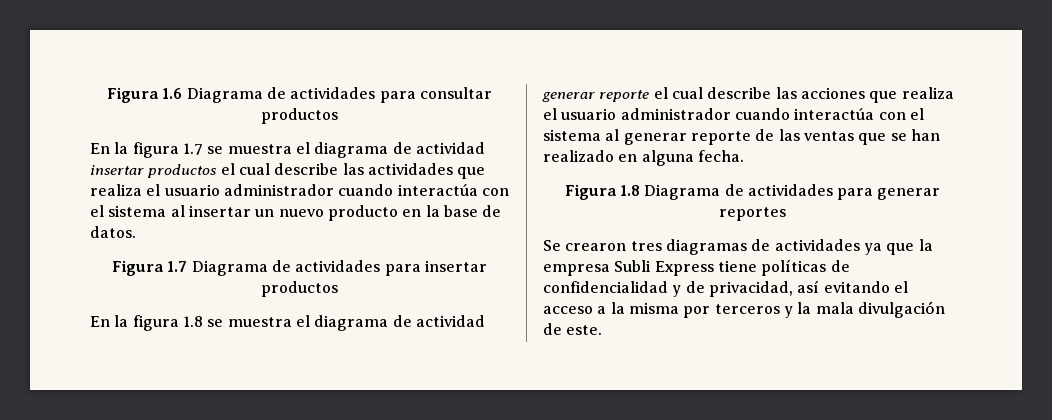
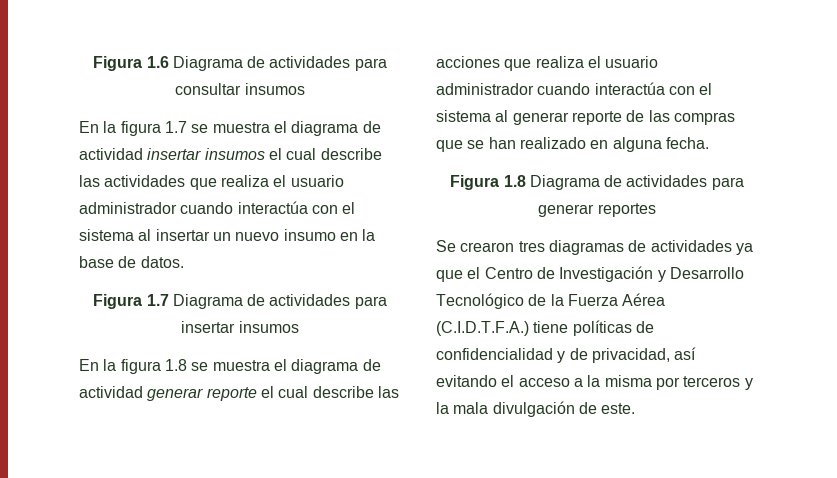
- Figura 1.6 Diagrama de actividades para consultar productos
+ Figura 1.6 Diagrama de actividades para consultar insumos
- En la figura 1.7 se muestra el diagrama de actividad insertar productos el cual describe las actividades que realiza el usuario administrador cuando interactúa con el sistema al insertar un nuevo producto en la base de datos.
+ En la figura 1.7 se muestra el diagrama de actividad insertar insumos el cual describe las actividades que realiza el usuario administrador cuando interactúa con el sistema al insertar un nuevo insumo en la base de datos.
- Figura 1.7 Diagrama de actividades para insertar productos
+ Figura 1.7 Diagrama de actividades para insertar insumos
- En la figura 1.8 se muestra el diagrama de actividad generar reporte el cual describe las acciones que realiza el usuario administrador cuando interactúa con el sistema al generar reporte de las ventas que se han realizado en alguna fecha.
+ En la figura 1.8 se muestra el diagrama de actividad generar reporte el cual describe las acciones que realiza el usuario administrador cuando interactúa con el sistema al generar reporte de las compras que se han realizado en alguna fecha.
- Se crearon tres diagramas de actividades ya que la empresa Subli Express tiene políticas de confidencialidad y de privacidad, así evitando el acceso a la misma por terceros y la mala divulgación de este.
+ Se crearon tres diagramas de actividades ya que el Centro de Investigación y Desarrollo Tecnológico de la Fuerza Aérea (C.I.D.T.F.A.) tiene políticas de confidencialidad y de privacidad, así evitando el acceso a la misma por terceros y la mala divulgación de este.

